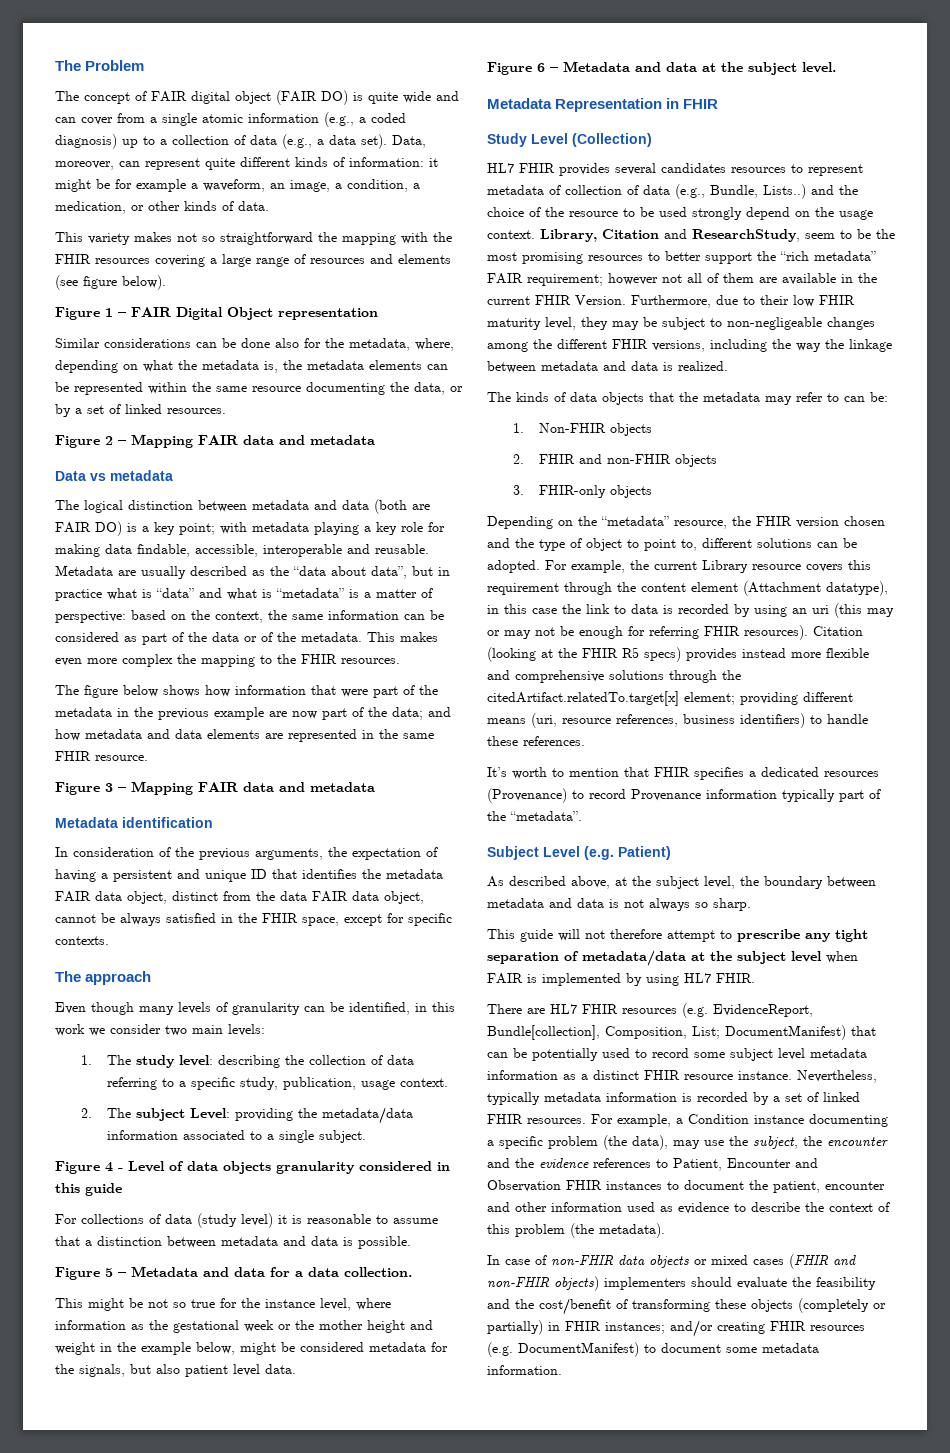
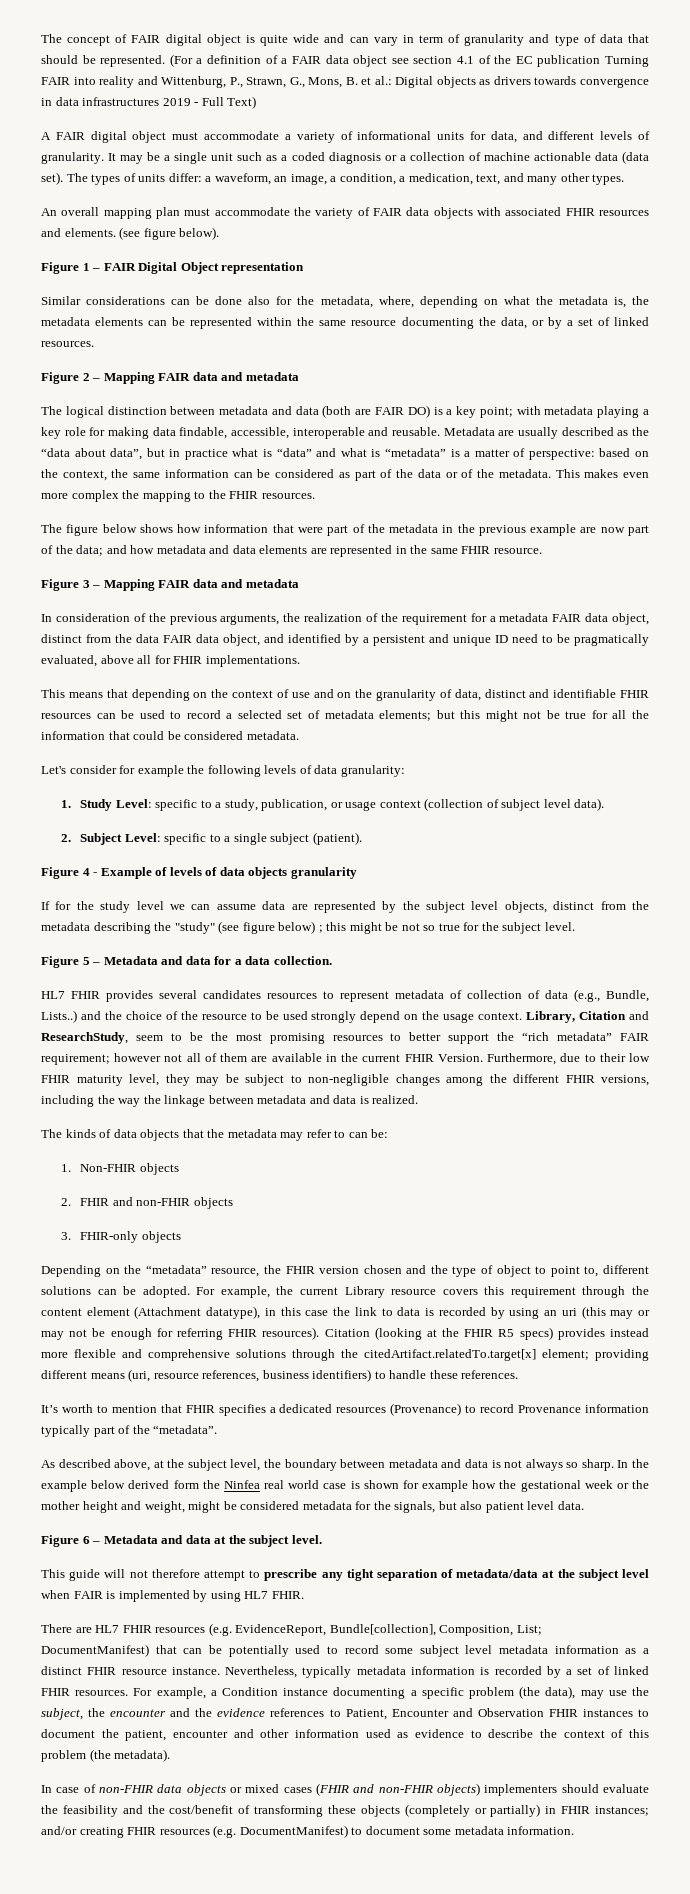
- The Problem
- The concept of FAIR digital object (FAIR DO) is quite wide and can cover from a single atomic information (e.g., a coded diagnosis) up to a collection of data (e.g., a data set). Data, moreover, can represent quite different kinds of information: it might be for example a waveform, an image, a condition, a medication, or other kinds of data.
- This variety makes not so straightforward the mapping with the FHIR resources covering a large range of resources and elements (see figure below).
+ The concept of FAIR digital object is quite wide and can vary in term of granularity and type of data that should be represented. (For a definition of a FAIR data object see section 4.1 of the EC publication Turning FAIR into reality and Wittenburg, P., Strawn, G., Mons, B. et al.: Digital objects as drivers towards convergence in data infrastructures 2019 - Full Text)
+ A FAIR digital object must accommodate a variety of informational units for data, and different levels of granularity. It may be a single unit such as a coded diagnosis or a collection of machine actionable data (data set). The types of units differ: a waveform, an image, a condition, a medication, text, and many other types.
+ An overall mapping plan must accommodate the variety of FAIR data objects with associated FHIR resources and elements. (see figure below).
- Data vs metadata
- Metadata identification
- In consideration of the previous arguments, the expectation of having a persistent and unique ID that identifies the metadata FAIR data object, distinct from the data FAIR data object, cannot be always satisfied in the FHIR space, except for specific contexts.
- The approach
- Even though many levels of granularity can be identified, in this work we consider two main levels:
- 1. The study level: describing the collection of data referring to a specific study, publication, usage context.
- 2. The subject Level: providing the metadata/data information associated to a single subject.
+ In consideration of the previous arguments, the realization of the requirement for a metadata FAIR data object, distinct from the data FAIR data object, and identified by a persistent and unique ID need to be pragmatically evaluated, above all for FHIR implementations.
+ This means that depending on the context of use and on the granularity of data, distinct and identifiable FHIR resources can be used to record a selected set of metadata elements; but this might not be true for all the information that could be considered metadata.
+ Let's consider for example the following levels of data granularity:
+ 1. Study Level: specific to a study, publication, or usage context (collection of subject level data).
+ 2. Subject Level: specific to a single subject (patient).
- Figure 4 - Level of data objects granularity considered in this guide
- For collections of data (study level) it is reasonable to assume that a distinction between metadata and data is possible.
+ Figure 4 - Example of levels of data objects granularity
+ If for the study level we can assume data are represented by the subject level objects, distinct from the metadata describing the "study" (see figure below) ; this might be not so true for the subject level.
- This might be not so true for the instance level, where information as the gestational week or the mother height and weight in the example below, might be considered metadata for the signals, but also patient level data.
- Figure 6 – Metadata and data at the subject level.
- Metadata Representation in FHIR
- Study Level (Collection)
- Furthermore, due to their low FHIR maturity level, they may be subject to non-negligeable changes among the different FHIR versions, including the way the linkage between metadata and data is realized.
+ Furthermore, due to their low FHIR maturity level, they may be subject to non-negligible changes among the different FHIR versions, including the way the linkage between metadata and data is realized.
- Subject Level (e.g. Patient)
+ In the example below derived form the Ninfea real world case is shown for example how the gestational week or the mother height and weight, might be considered metadata for the signals, but also patient level data.
+ Figure 6 – Metadata and data at the subject level.

